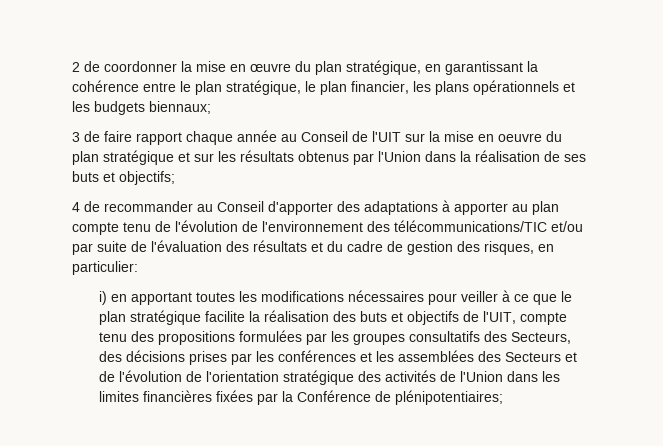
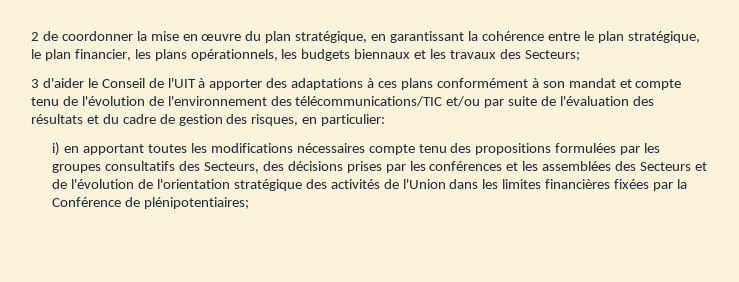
- 2 de coordonner la mise en œuvre du plan stratégique, en garantissant la cohérence entre le plan stratégique, le plan financier, les plans opérationnels et les budgets biennaux;
- 3 de faire rapport chaque année au Conseil de l'UIT sur la mise en oeuvre du plan stratégique et sur les résultats obtenus par l'Union dans la réalisation de ses buts et objectifs;
- 4 de recommander au Conseil d'apporter des adaptations à apporter au plan compte tenu de l'évolution de l'environnement des télécommunications/TIC et/ou par suite de l'évaluation des résultats et du cadre de gestion des risques, en particulier:
+ 2 de coordonner la mise en œuvre du plan stratégique, en garantissant la cohérence entre le plan stratégique, le plan financier, les plans opérationnels, les budgets biennaux et les travaux des Secteurs;
+ 3 d'aider le Conseil de l'UIT à apporter des adaptations à ces plans conformément à son mandat et compte tenu de l'évolution de l'environnement des télécommunications/TIC et/ou par suite de l'évaluation des résultats et du cadre de gestion des risques, en particulier:
- i) en apportant toutes les modifications nécessaires pour veiller à ce que le plan stratégique facilite la réalisation des buts et objectifs de l'UIT, compte tenu des propositions formulées par les groupes consultatifs des Secteurs, des décisions prises par les conférences et les assemblées des Secteurs et de l'évolution de l'orientation stratégique des activités de l'Union dans les limites financières fixées par la Conférence de plénipotentiaires;
+ i) en apportant toutes les modifications nécessaires compte tenu des propositions formulées par les groupes consultatifs des Secteurs, des décisions prises par les conférences et les assemblées des Secteurs et de l'évolution de l'orientation stratégique des activités de l'Union dans les limites financières fixées par la Conférence de plénipotentiaires;

